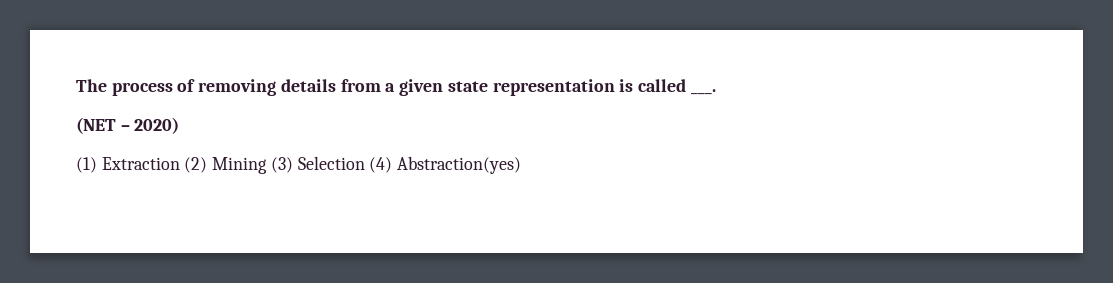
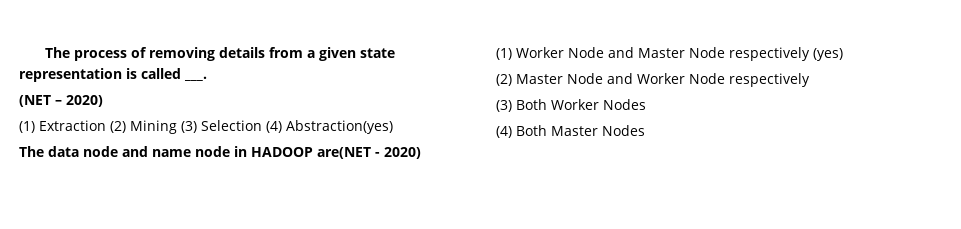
+ The data node and name node in HADOOP are(NET - 2020)
+ (1) Worker Node and Master Node respectively (yes)
+ (2) Master Node and Worker Node respectively
+ (3) Both Worker Nodes
+ (4) Both Master Nodes

